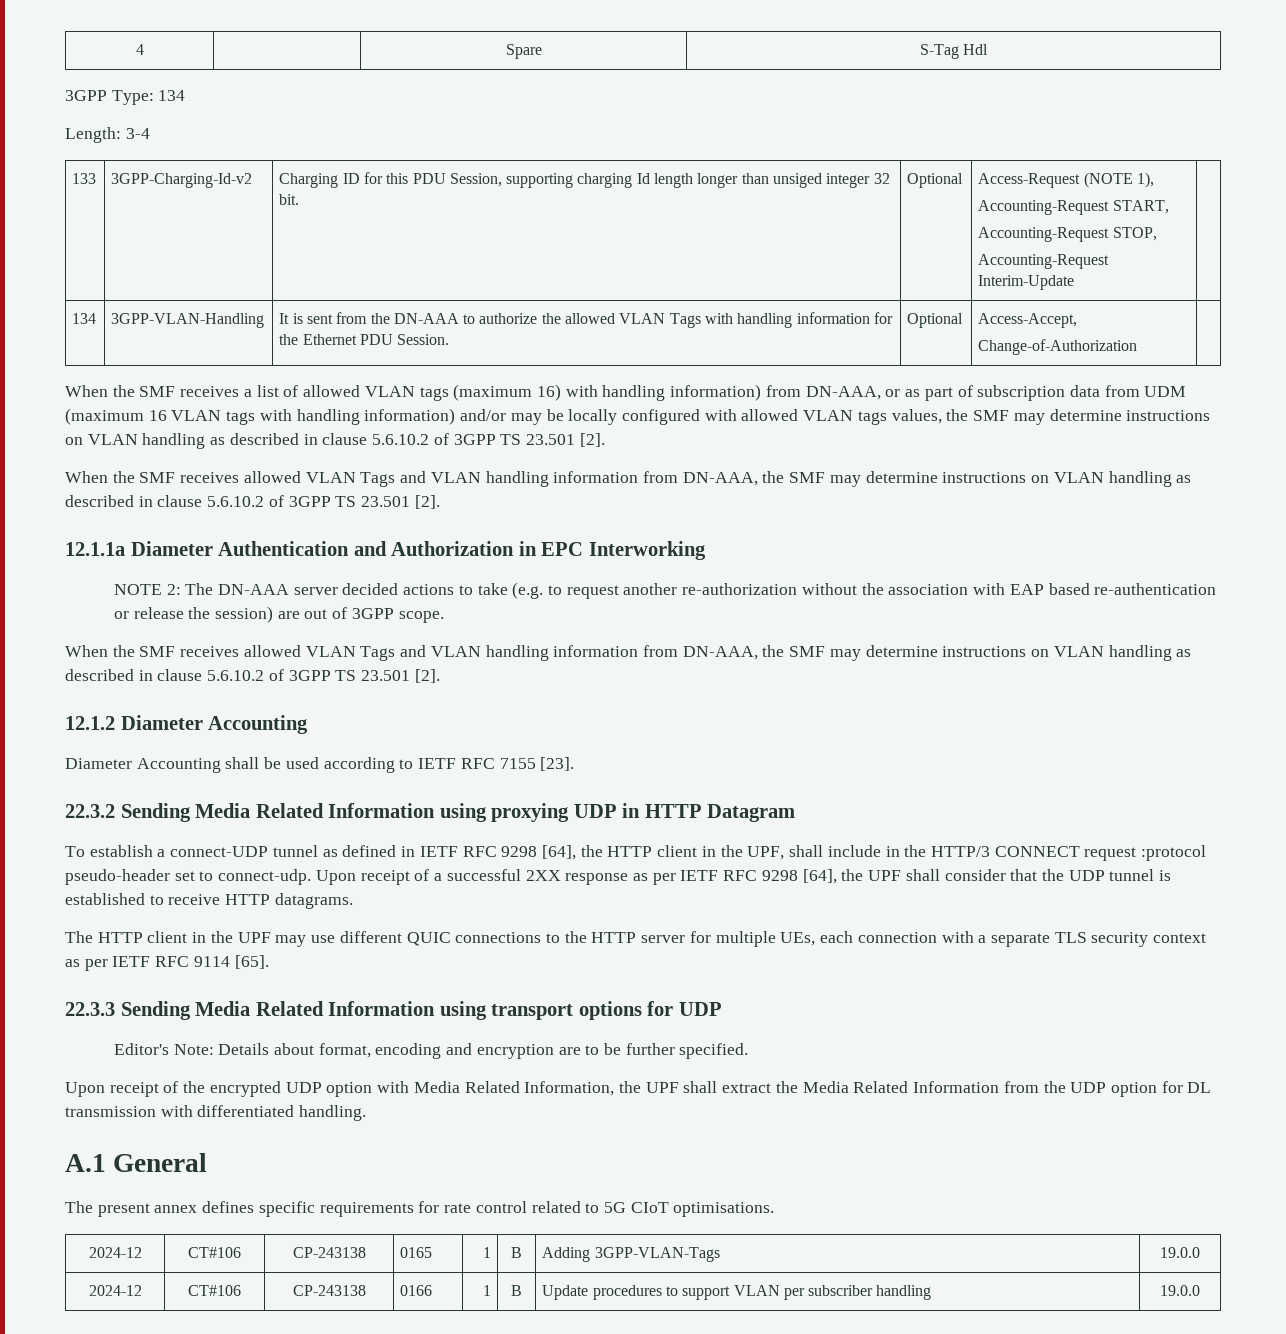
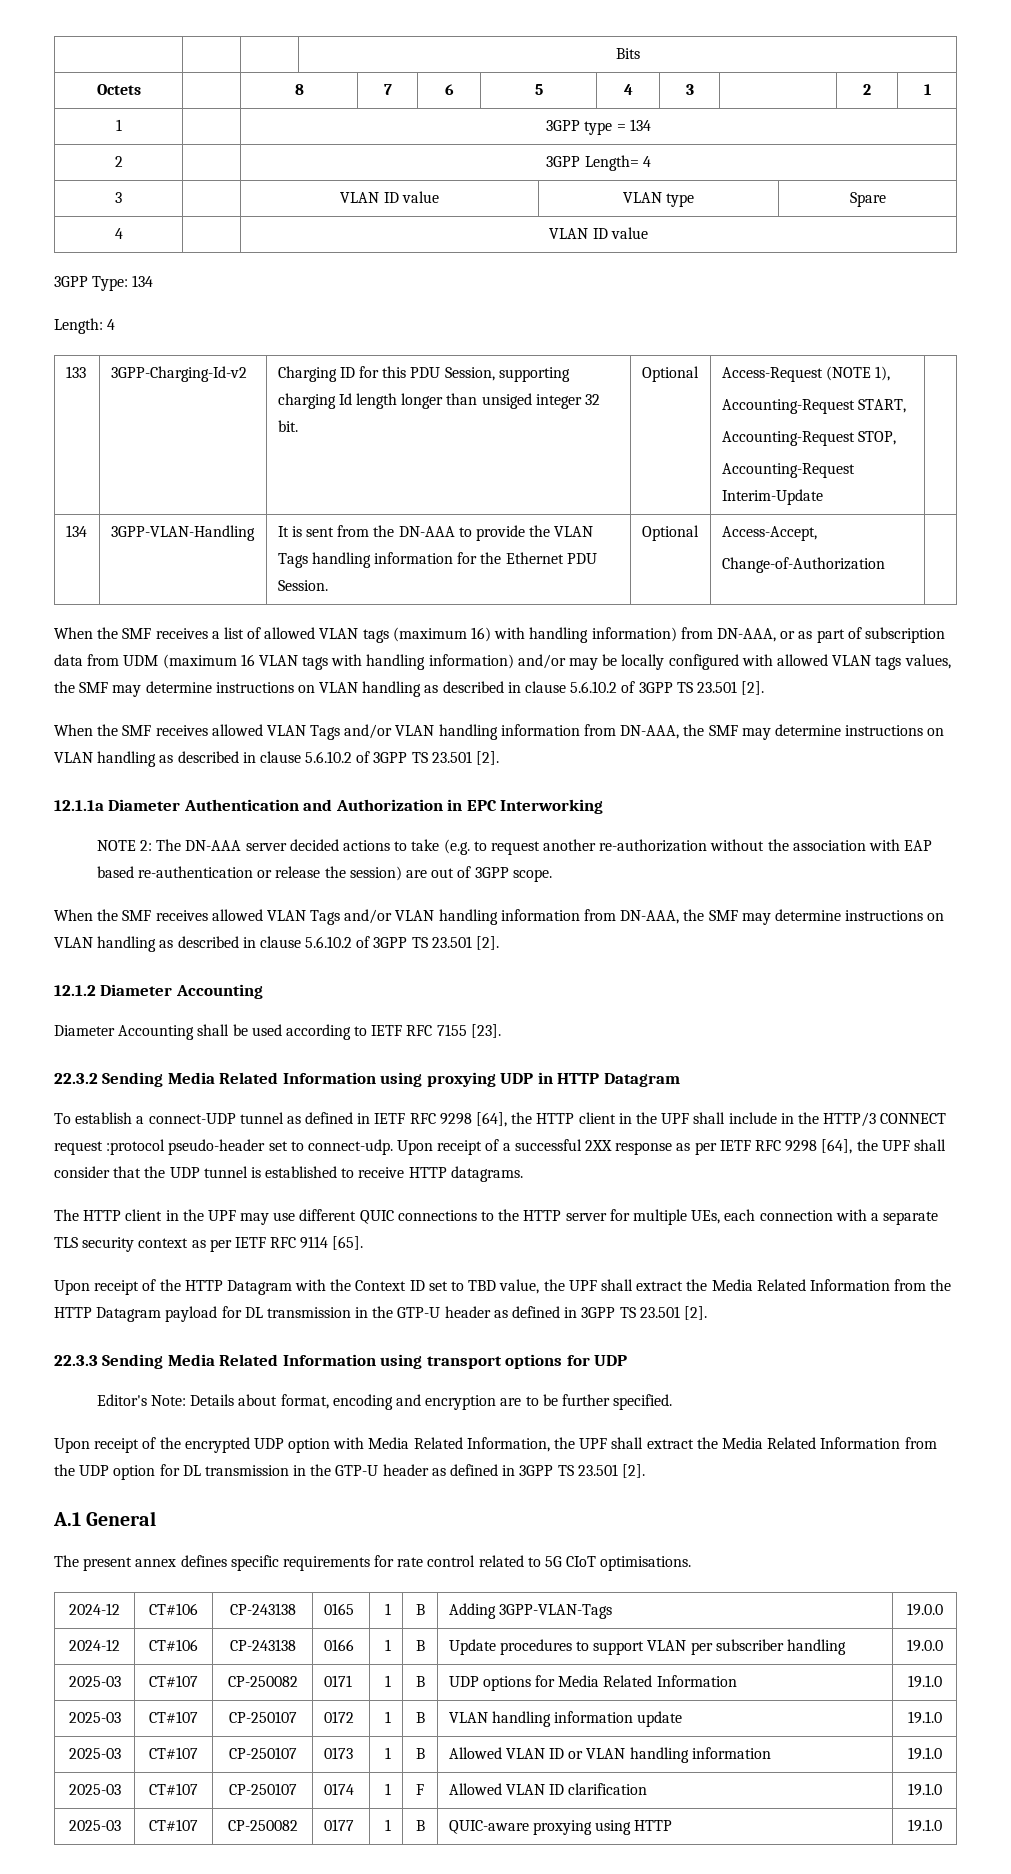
- 4 | | Spare | S-Tag Hdl
+ | | | Bits
+ Octets | | 8 | 7 | 6 | 5 | 4 | 3 | | 2 | 1
+ 1 | | 3GPP type = 134
+ 2 | | 3GPP Length= 4
+ 3 | | VLAN ID value | VLAN type | Spare
+ 4 | | VLAN ID value
- Length: 3-4
+ Length: 4
- 134 | 3GPP-VLAN-Handling | It is sent from the DN-AAA to authorize the allowed VLAN Tags with handling information for the Ethernet PDU Session. | Optional | Access-Accept,
+ 134 | 3GPP-VLAN-Handling | It is sent from the DN-AAA to provide the VLAN Tags handling information for the Ethernet PDU Session. | Optional | Access-Accept,
  When the SMF receives a list of allowed VLAN tags (maximum 16) with handling information) from DN-AAA, or as part of subscription data from UDM (maximum 16 VLAN tags with handling information) and/or may be locally configured with allowed VLAN tags values, the SMF may determine instructions on VLAN handling as described in clause 5.6.10.2 of 3GPP TS 23.501 [2].
- When the SMF receives allowed VLAN Tags and VLAN handling information from DN-AAA, the SMF may determine instructions on VLAN handling as described in clause 5.6.10.2 of 3GPP TS 23.501 [2].
+ When the SMF receives allowed VLAN Tags and/or VLAN handling information from DN-AAA, the SMF may determine instructions on VLAN handling as described in clause 5.6.10.2 of 3GPP TS 23.501 [2].
  NOTE 2: The DN-AAA server decided actions to take (e.g. to request another re-authorization without the association with EAP based re-authentication or release the session) are out of 3GPP scope.
- When the SMF receives allowed VLAN Tags and VLAN handling information from DN-AAA, the SMF may determine instructions on VLAN handling as described in clause 5.6.10.2 of 3GPP TS 23.501 [2].
+ When the SMF receives allowed VLAN Tags and/or VLAN handling information from DN-AAA, the SMF may determine instructions on VLAN handling as described in clause 5.6.10.2 of 3GPP TS 23.501 [2].
- To establish a connect-UDP tunnel as defined in IETF RFC 9298 [64], the HTTP client in the UPF, shall include in the HTTP/3 CONNECT request :protocol pseudo-header set to connect-udp.
+ To establish a connect-UDP tunnel as defined in IETF RFC 9298 [64], the HTTP client in the UPF shall include in the HTTP/3 CONNECT request :protocol pseudo-header set to connect-udp.
+ Upon receipt of the HTTP Datagram with the Context ID set to TBD value, the UPF shall extract the Media Related Information from the HTTP Datagram payload for DL transmission in the GTP-U header as defined in 3GPP TS 23.501 [2].
- Upon receipt of the encrypted UDP option with Media Related Information, the UPF shall extract the Media Related Information from the UDP option for DL transmission with differentiated handling.
+ Upon receipt of the encrypted UDP option with Media Related Information, the UPF shall extract the Media Related Information from the UDP option for DL transmission in the GTP-U header as defined in 3GPP TS 23.501 [2].
+ 2025-03 | CT#107 | CP-250082 | 0171 | 1 | B | UDP options for Media Related Information | 19.1.0
+ 2025-03 | CT#107 | CP-250107 | 0172 | 1 | B | VLAN handling information update | 19.1.0
+ 2025-03 | CT#107 | CP-250107 | 0173 | 1 | B | Allowed VLAN ID or VLAN handling information | 19.1.0
+ 2025-03 | CT#107 | CP-250107 | 0174 | 1 | F | Allowed VLAN ID clarification | 19.1.0
+ 2025-03 | CT#107 | CP-250082 | 0177 | 1 | B | QUIC-aware proxying using HTTP | 19.1.0

